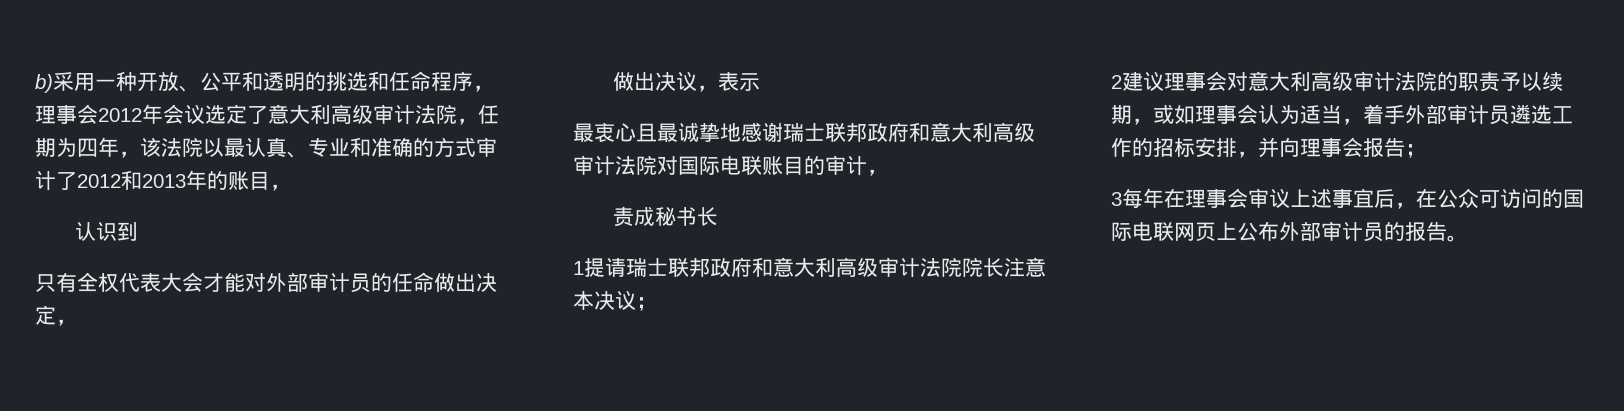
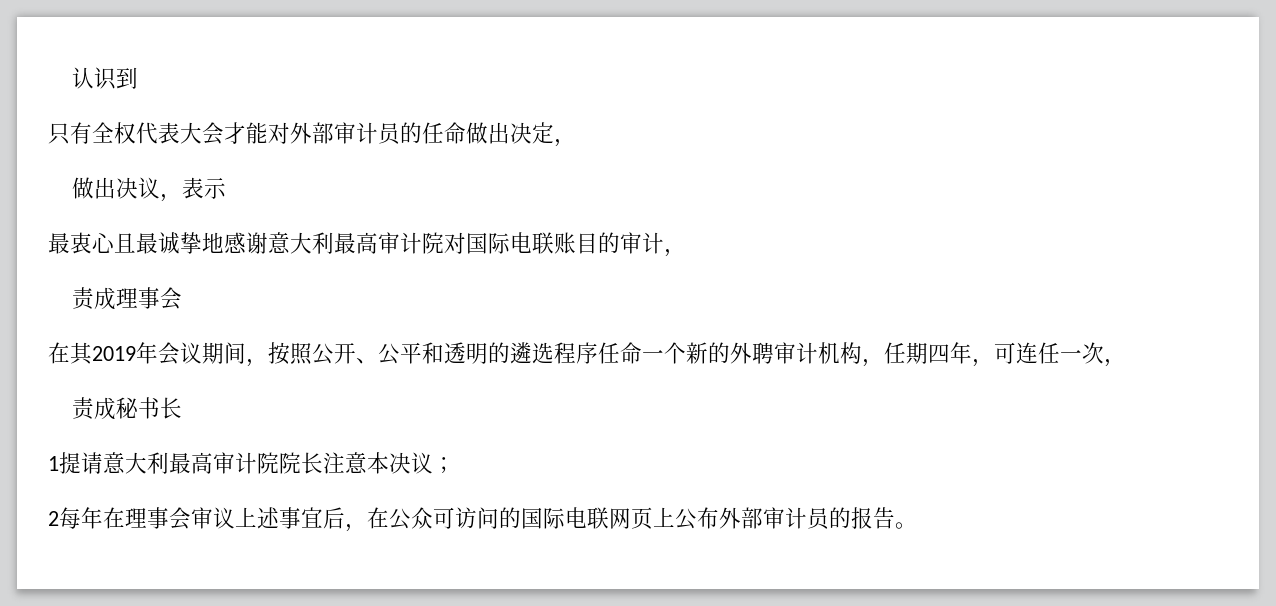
- b)采用一种开放、公平和透明的挑选和任命程序，理事会2012年会议选定了意大利高级审计法院，任期为四年，该法院以最认真、专业和准确的方式审计了2012和2013年的账目，
- 最衷心且最诚挚地感谢瑞士联邦政府和意大利高级审计法院对国际电联账目的审计，
+ 最衷心且最诚挚地感谢意大利最高审计院对国际电联账目的审计，
+ 责成理事会
+ 在其2019年会议期间，按照公开、公平和透明的遴选程序任命一个新的外聘审计机构，任期四年，可连任一次，
- 1提请瑞士联邦政府和意大利高级审计法院院长注意本决议；
+ 1提请意大利最高审计院院长注意本决议；
- 2建议理事会对意大利高级审计法院的职责予以续期，或如理事会认为适当，着手外部审计员遴选工作的招标安排，并向理事会报告；
- 3每年在理事会审议上述事宜后，在公众可访问的国际电联网页上公布外部审计员的报告。
+ 2每年在理事会审议上述事宜后，在公众可访问的国际电联网页上公布外部审计员的报告。

